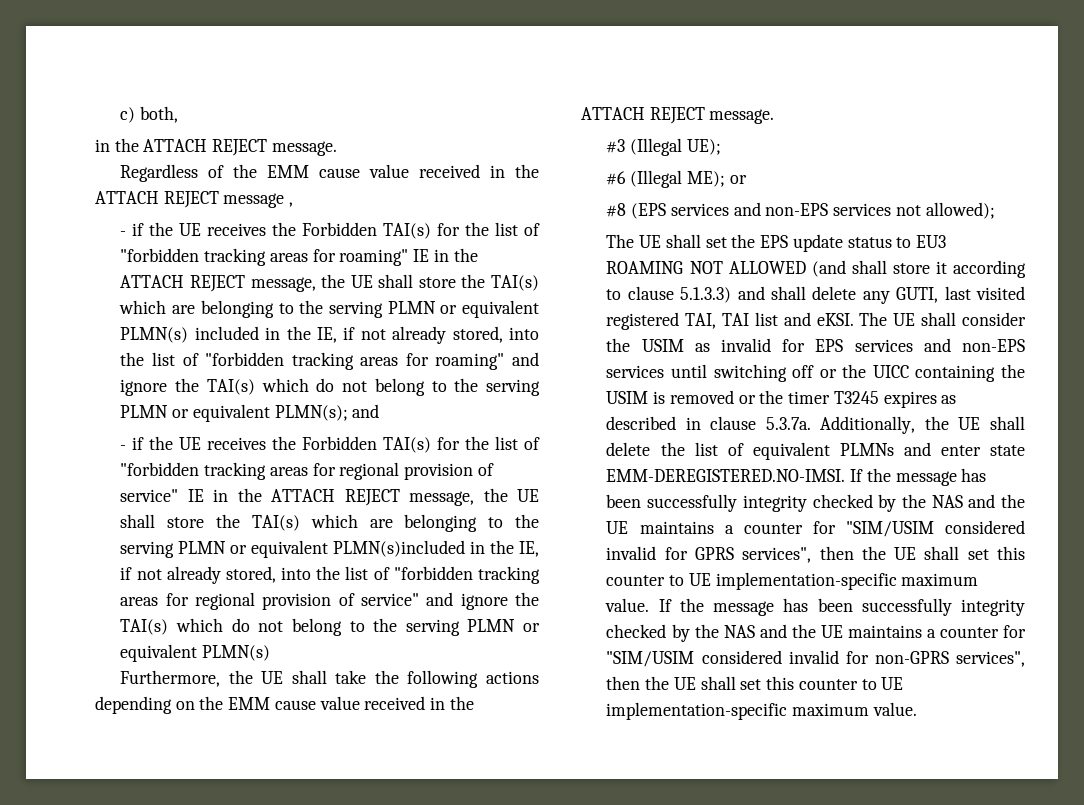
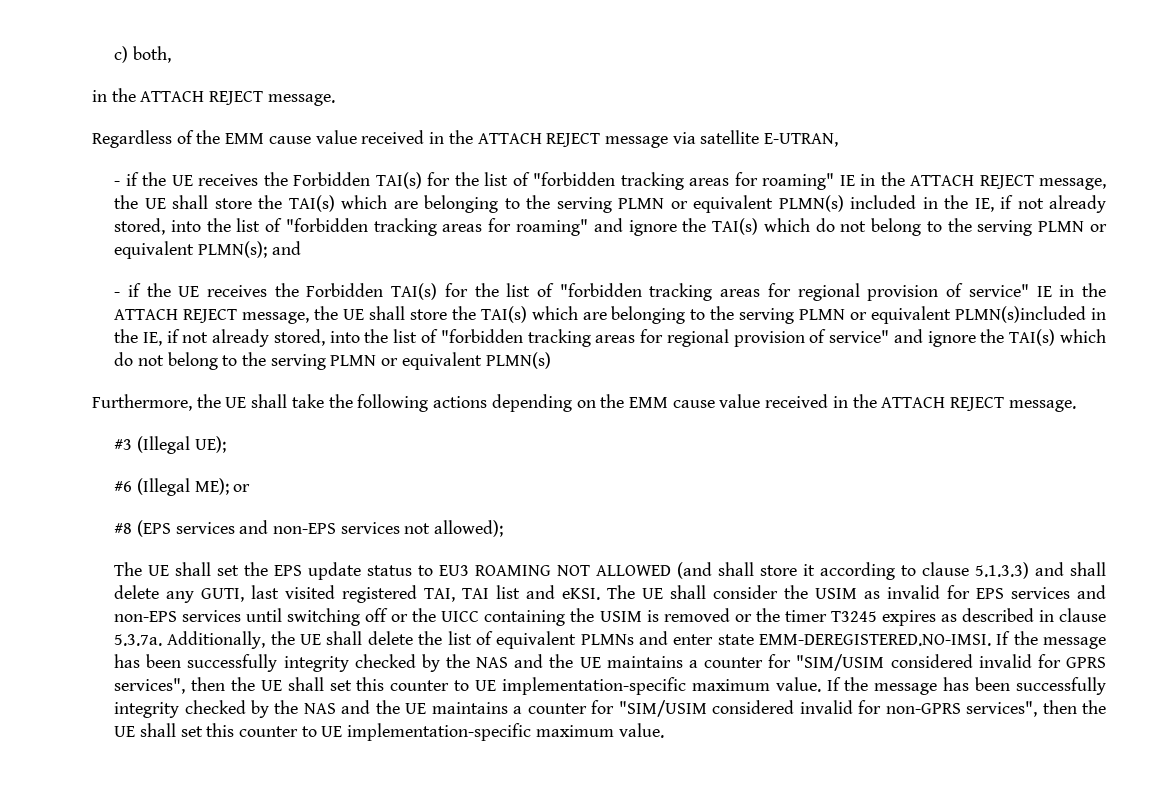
- Regardless of the EMM cause value received in the ATTACH REJECT message ,
+ Regardless of the EMM cause value received in the ATTACH REJECT message via satellite E-UTRAN,

